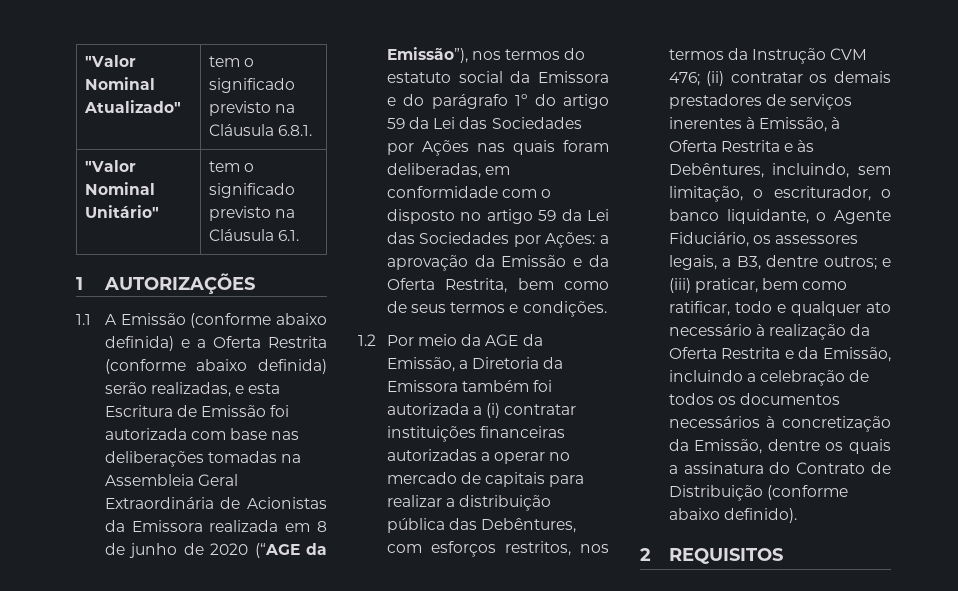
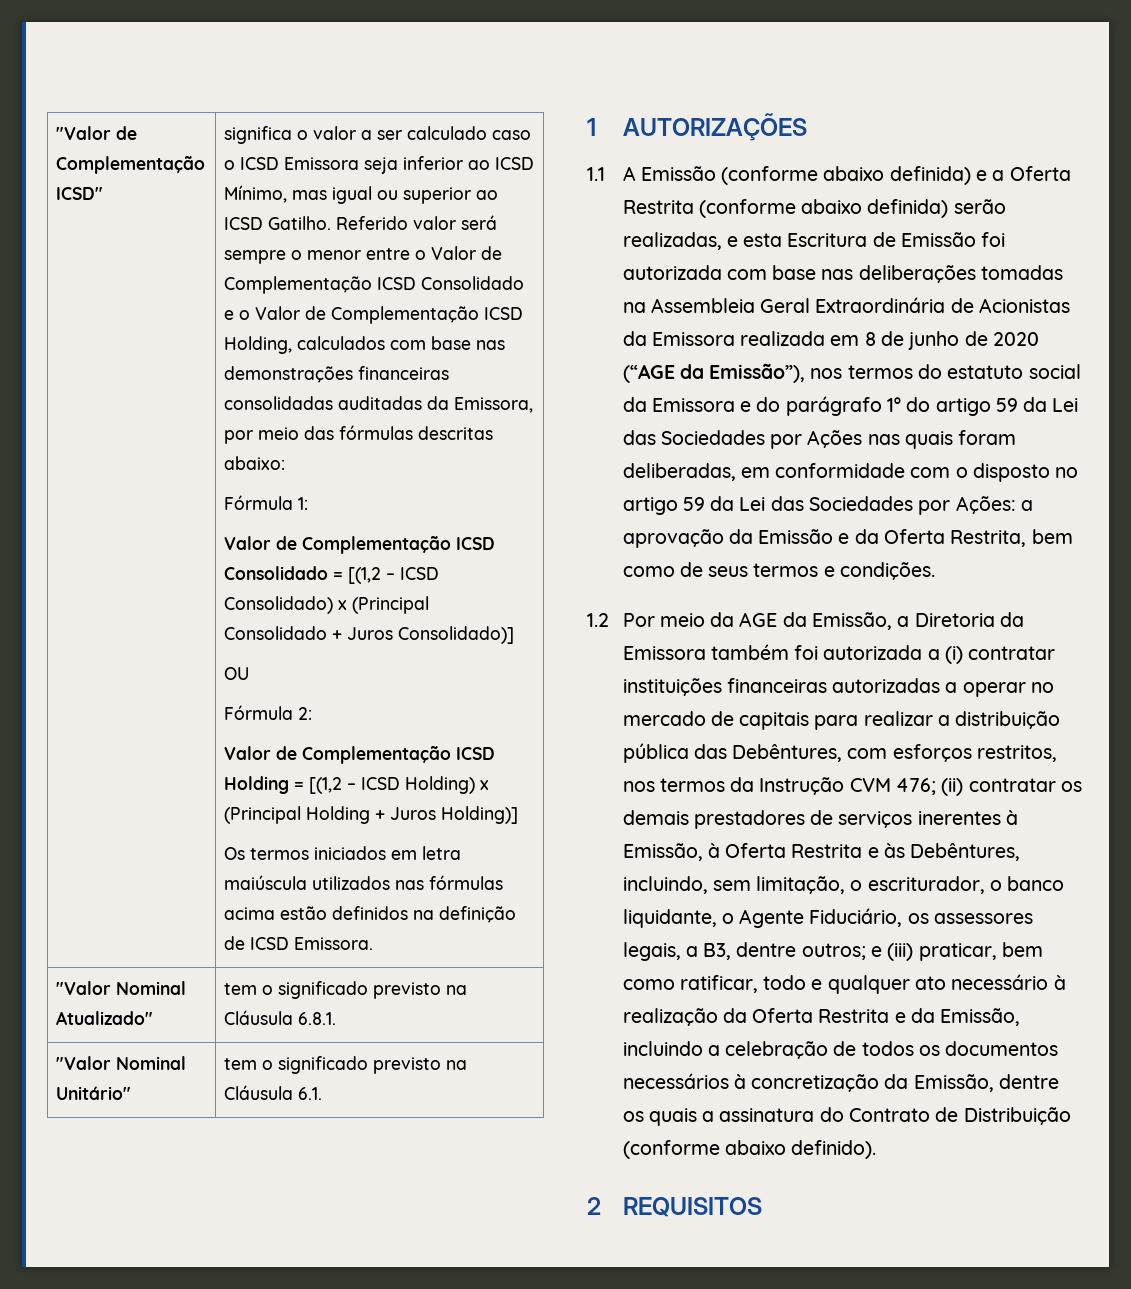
+ "Valor de Complementação ICSD" | significa o valor a ser calculado caso o ICSD Emissora seja inferior ao ICSD Mínimo, mas igual ou superior ao ICSD Gatilho. Referido valor será sempre o menor entre o Valor de Complementação ICSD Consolidado e o Valor de Complementação ICSD Holding, calculados com base nas demonstrações financeiras consolidadas auditadas da Emissora, por meio das fórmulas descritas abaixo:
+ Fórmula 1:
+ Valor de Complementação ICSD Consolidado = [(1,2 – ICSD Consolidado) x (Principal Consolidado + Juros Consolidado)]
+ OU
+ Fórmula 2:
+ Valor de Complementação ICSD Holding = [(1,2 – ICSD Holding) x (Principal Holding + Juros Holding)]
+ Os termos iniciados em letra maiúscula utilizados nas fórmulas acima estão definidos na definição de ICSD Emissora.

